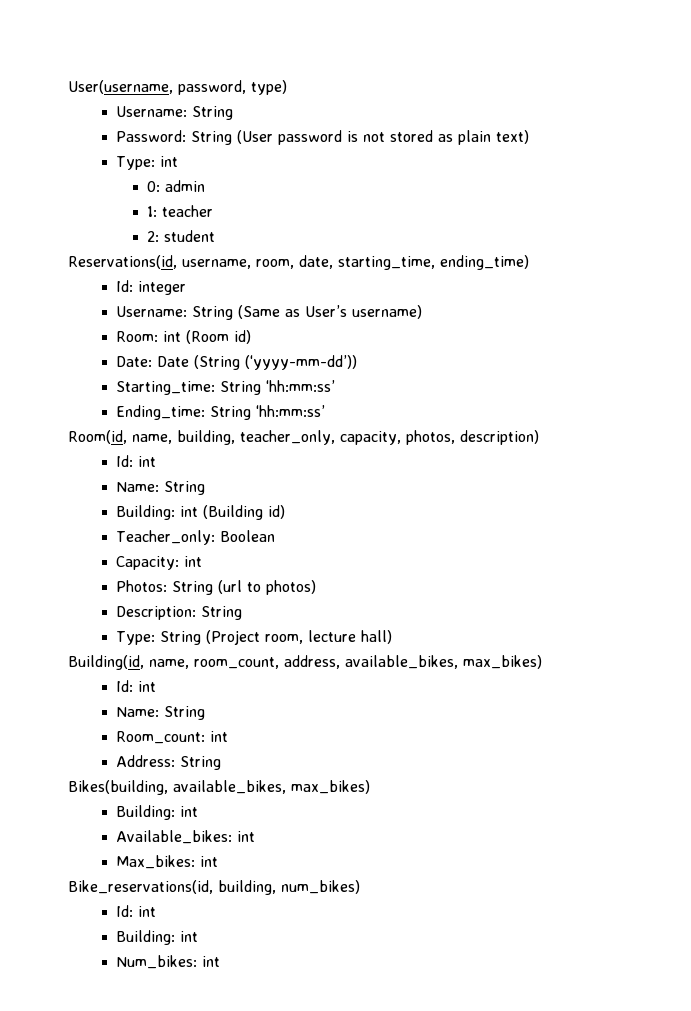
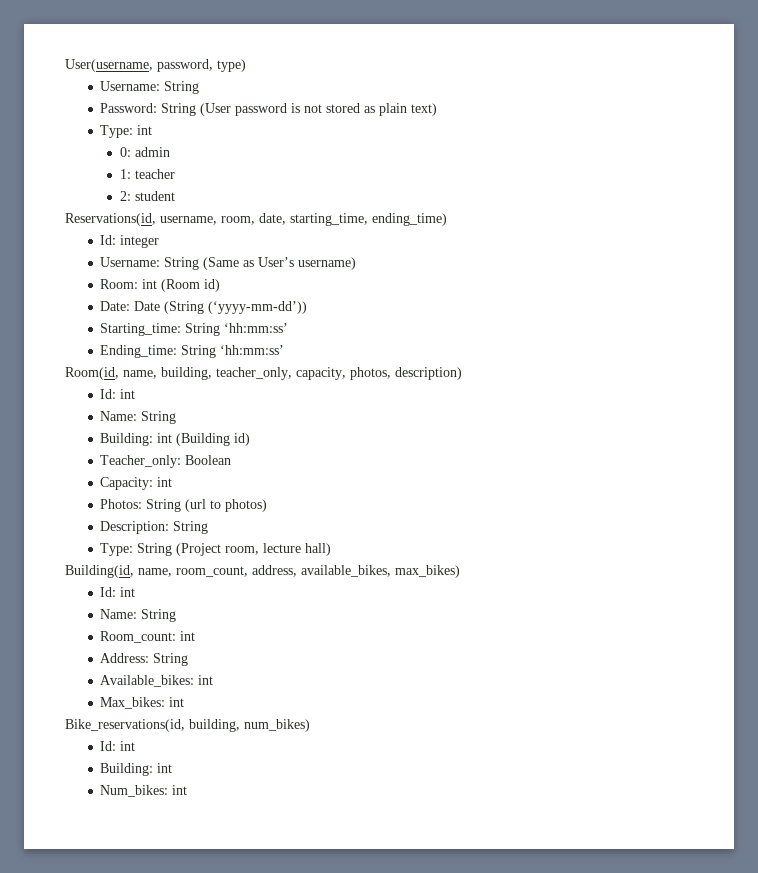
- Bikes(building, available_bikes, max_bikes)
- Building: int

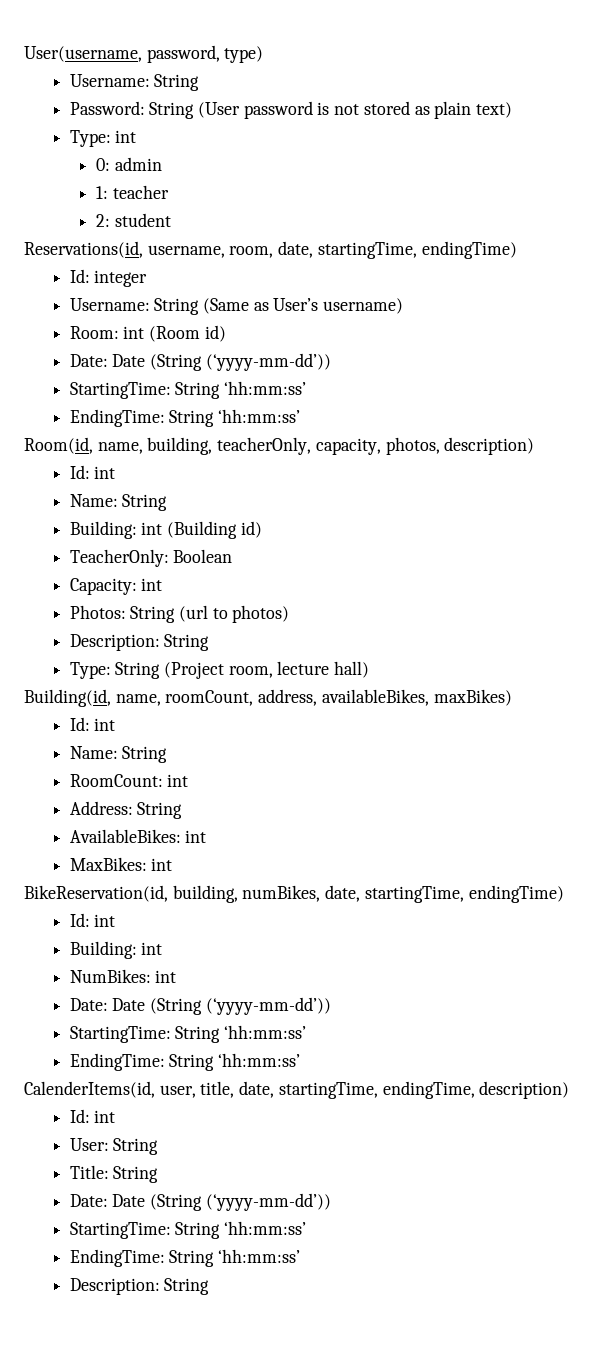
- Reservations(id, username, room, date, starting_time, ending_time)
+ Reservations(id, username, room, date, startingTime, endingTime)
  Room: int (Room id)
  Date: Date (String (‘yyyy-mm-dd’))
- Starting_time: String ‘hh:mm:ss’
- Ending_time: String ‘hh:mm:ss’
+ StartingTime: String ‘hh:mm:ss’
+ EndingTime: String ‘hh:mm:ss’
- Room(id, name, building, teacher_only, capacity, photos, description)
+ Room(id, name, building, teacherOnly, capacity, photos, description)
- Teacher_only: Boolean
+ TeacherOnly: Boolean
- Building(id, name, room_count, address, available_bikes, max_bikes)
+ Building(id, name, roomCount, address, availableBikes, maxBikes)
  Id: int
  Name: String
- Room_count: int
+ RoomCount: int
- Available_bikes: int
- Max_bikes: int
- Bike_reservations(id, building, num_bikes)
+ AvailableBikes: int
+ MaxBikes: int
+ BikeReservation(id, building, numBikes, date, startingTime, endingTime)
- Num_bikes: int
+ NumBikes: int
+ Date: Date (String (‘yyyy-mm-dd’))
+ StartingTime: String ‘hh:mm:ss’
+ EndingTime: String ‘hh:mm:ss’
+ CalenderItems(id, user, title, date, startingTime, endingTime, description)
+ Id: int
+ User: String
+ Title: String
+ Date: Date (String (‘yyyy-mm-dd’))
+ StartingTime: String ‘hh:mm:ss’
+ EndingTime: String ‘hh:mm:ss’
+ Description: String

